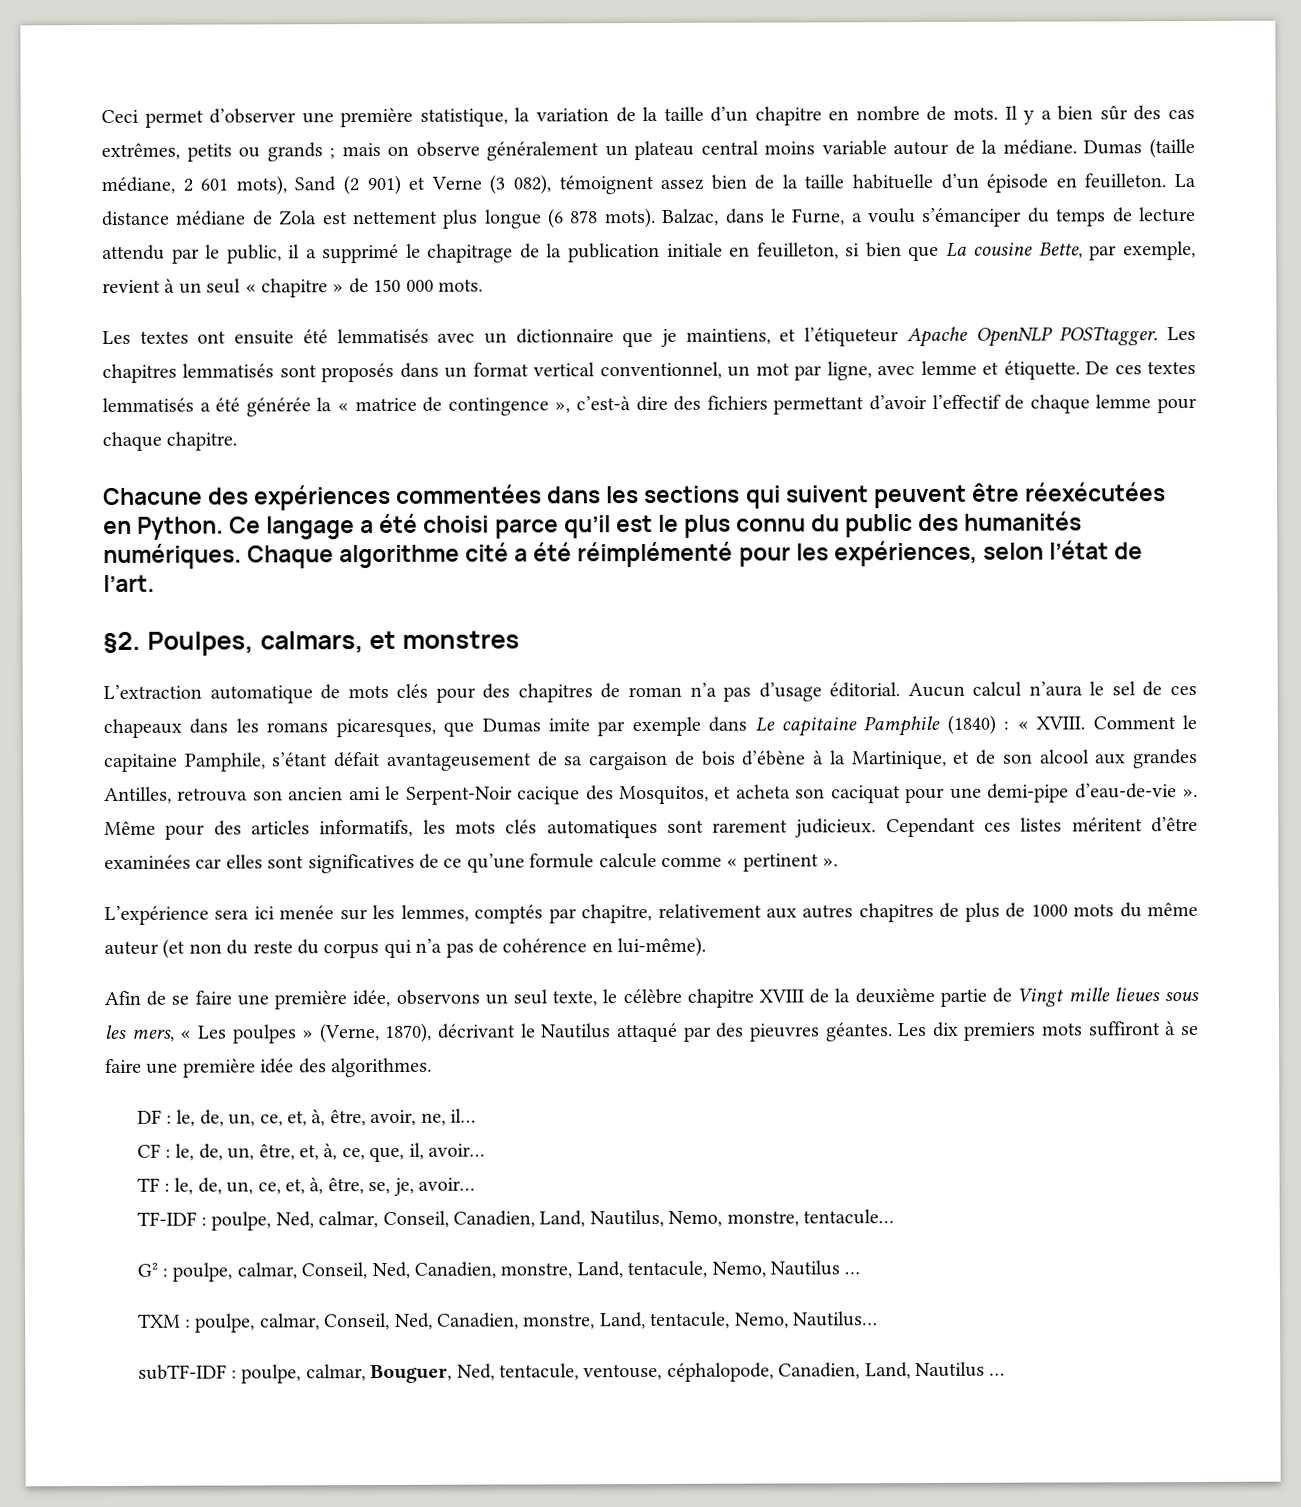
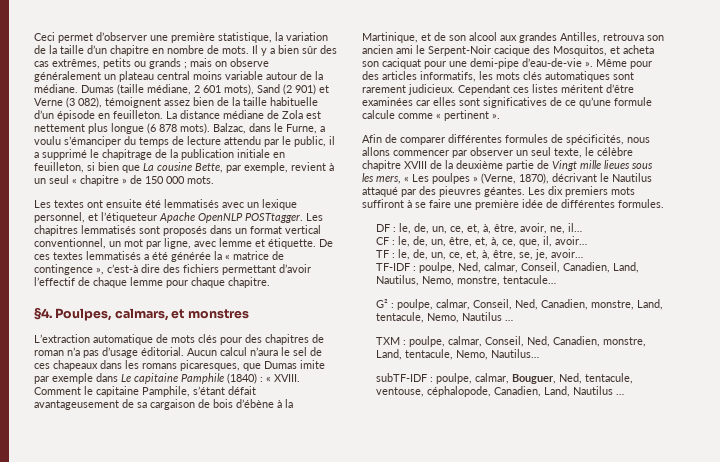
- Les textes ont ensuite été lemmatisés avec un dictionnaire que je maintiens, et l’étiqueteur Apache OpenNLP POSTtagger.
+ Les textes ont ensuite été lemmatisés avec un lexique personnel, et l’étiqueteur Apache OpenNLP POSTtagger.
- Chacune des expériences commentées dans les sections qui suivent peuvent être réexécutées en Python. Ce langage a été choisi parce qu’il est le plus connu du public des humanités numériques. Chaque algorithme cité a été réimplémenté pour les expériences, selon l’état de l’art.
- §2.
+ §4.
- L’expérience sera ici menée sur les lemmes, comptés par chapitre, relativement aux autres chapitres de plus de 1000 mots du même auteur (et non du reste du corpus qui n’a pas de cohérence en lui-même).
- Afin de se faire une première idée, observons un seul texte, le célèbre chapitre XVIII de la deuxième partie de Vingt mille lieues sous les mers, « Les poulpes » (Verne, 1870), décrivant le Nautilus attaqué par des pieuvres géantes.
+ Afin de comparer différentes formules de spécificités, nous allons commencer par observer un seul texte, le célèbre chapitre XVIII de la deuxième partie de Vingt mille lieues sous les mers, « Les poulpes » (Verne, 1870), décrivant le Nautilus attaqué par des pieuvres géantes.
- Les dix premiers mots suffiront à se faire une première idée des algorithmes.
+ Les dix premiers mots suffiront à se faire une première idée de différentes formules.

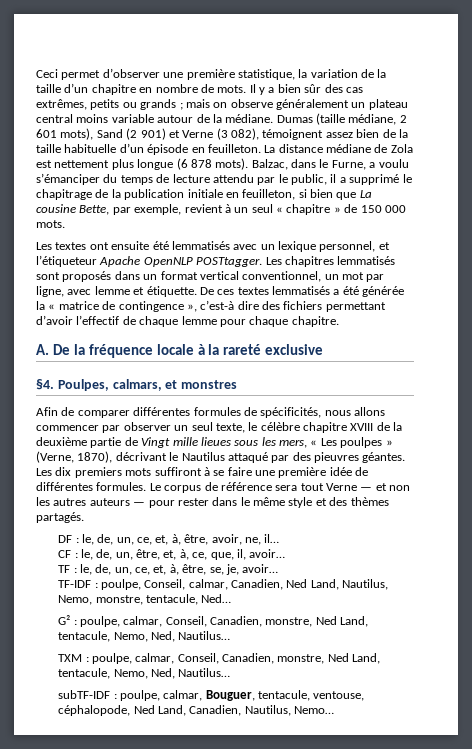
+ A. De la fréquence locale à la rareté exclusive
- L’extraction automatique de mots clés pour des chapitres de roman n’a pas d’usage éditorial. Aucun calcul n’aura le sel de ces chapeaux dans les romans picaresques, que Dumas imite par exemple dans Le capitaine Pamphile (1840) : « XVIII. Comment le capitaine Pamphile, s’étant défait avantageusement de sa cargaison de bois d’ébène à la Martinique, et de son alcool aux grandes Antilles, retrouva son ancien ami le Serpent-Noir cacique des Mosquitos, et acheta son caciquat pour une demi-pipe d’eau-de-vie ». Même pour des articles informatifs, les mots clés automatiques sont rarement judicieux. Cependant ces listes méritent d’être examinées car elles sont significatives de ce qu’une formule calcule comme « pertinent ».
+ Le corpus de référence sera tout Verne — et non les autres auteurs — pour rester dans le même style et des thèmes partagés.
- TF-IDF : poulpe, Ned, calmar, Conseil, Canadien, Land, Nautilus, Nemo, monstre, tentacule…
+ TF-IDF : poulpe, Conseil, calmar, Canadien, Ned Land, Nautilus, Nemo, monstre, tentacule, Ned…
- G² : poulpe, calmar, Conseil, Ned, Canadien, monstre, Land, tentacule, Nemo, Nautilus …
+ G² : poulpe, calmar, Conseil, Canadien, monstre, Ned Land, tentacule, Nemo, Ned, Nautilus…
- TXM : poulpe, calmar, Conseil, Ned, Canadien, monstre, Land, tentacule, Nemo, Nautilus…
+ TXM : poulpe, calmar, Conseil, Canadien, monstre, Ned Land, tentacule, Nemo, Ned, Nautilus…
- subTF-IDF : poulpe, calmar, Bouguer, Ned, tentacule, ventouse, céphalopode, Canadien, Land, Nautilus …
+ subTF-IDF : poulpe, calmar, Bouguer, tentacule, ventouse, céphalopode, Ned Land, Canadien, Nautilus, Nemo…

